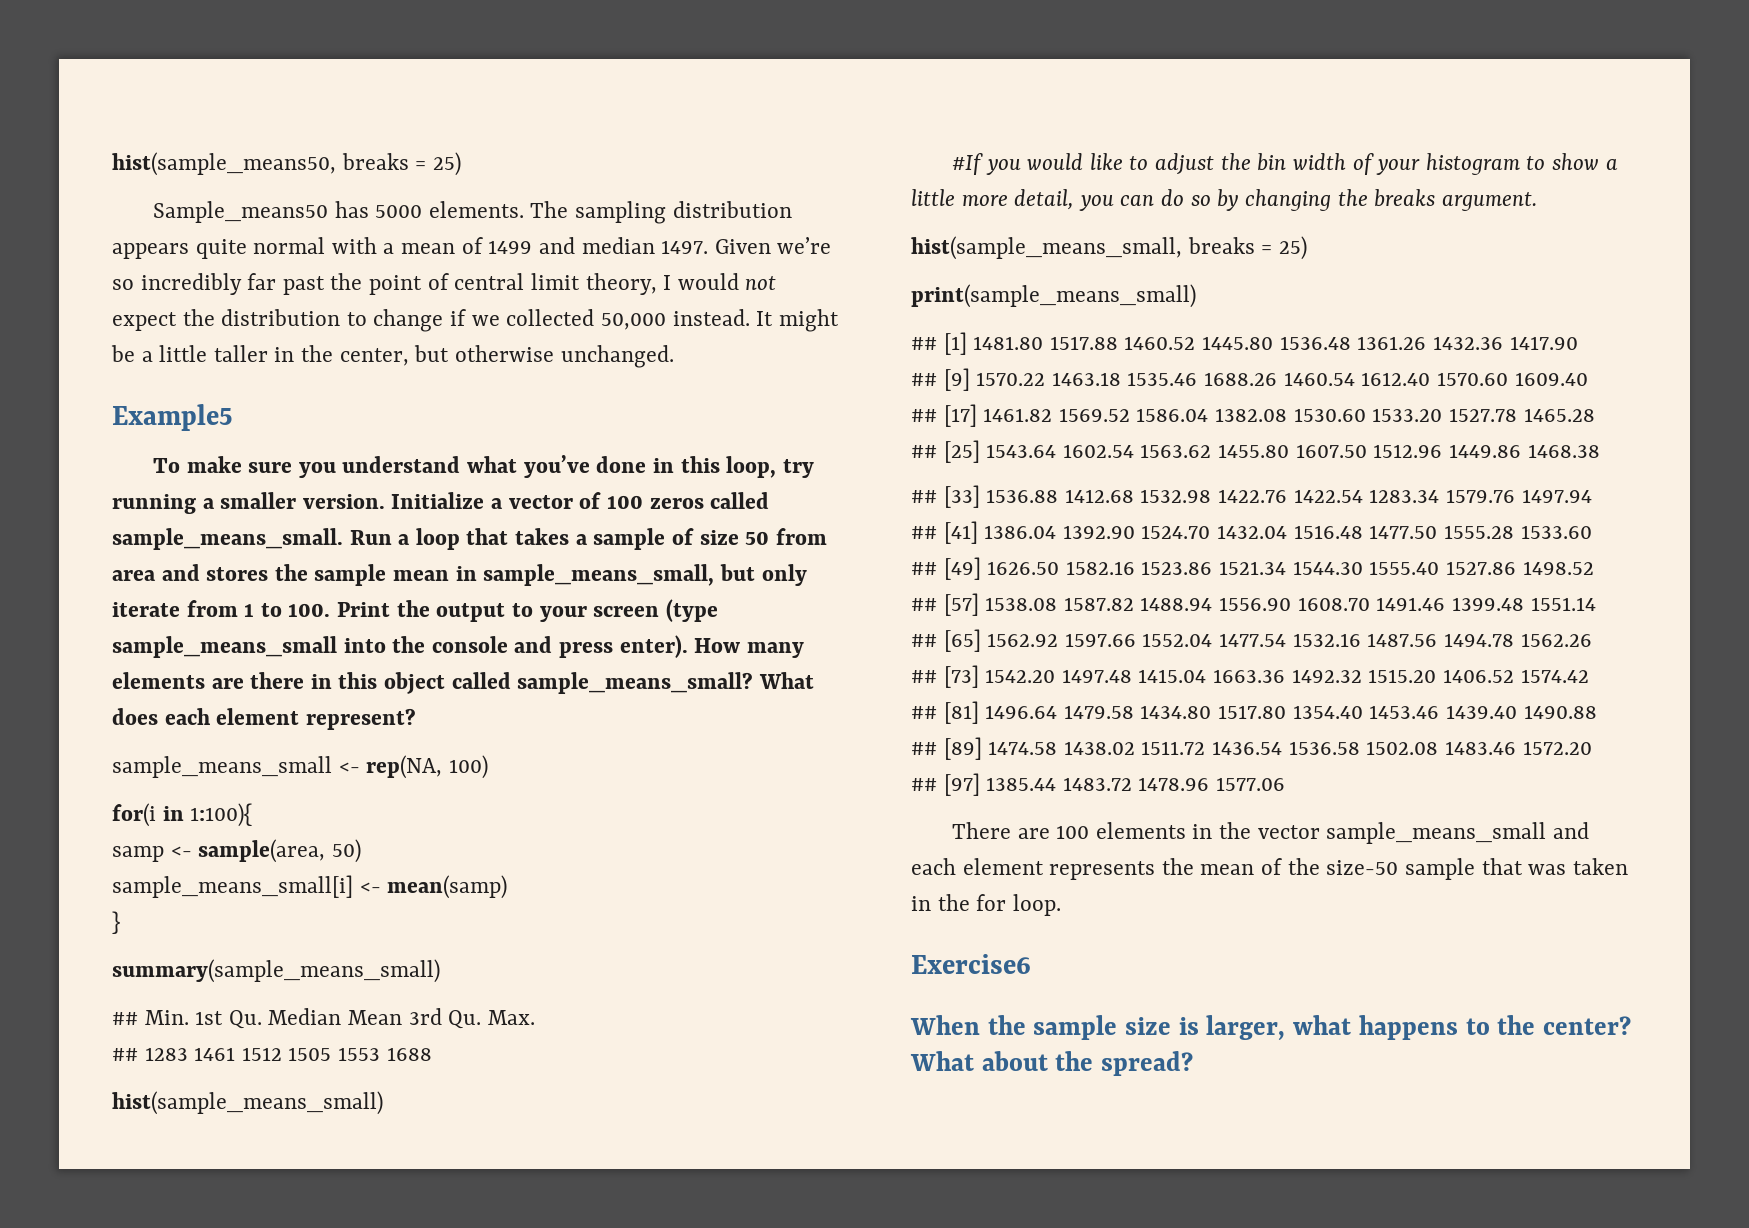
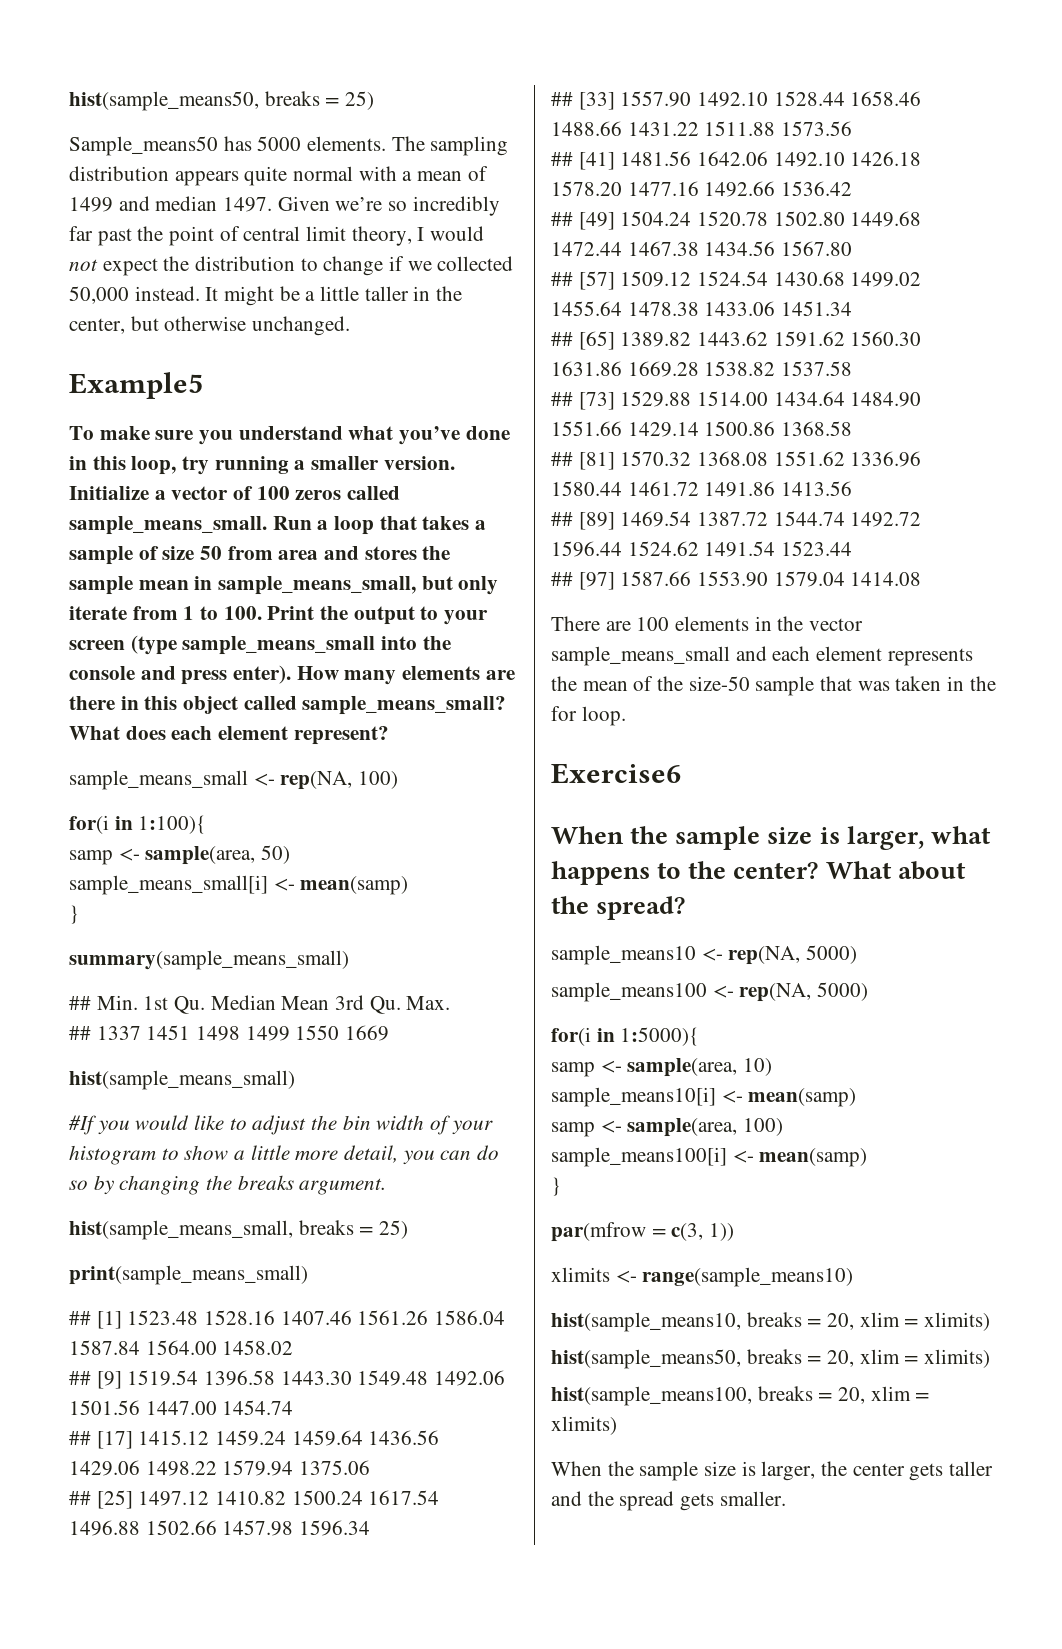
- ## 1283 1461 1512 1505 1553 1688
+ ## 1337 1451 1498 1499 1550 1669
- ## [1] 1481.80 1517.88 1460.52 1445.80 1536.48 1361.26 1432.36 1417.90
- ## [9] 1570.22 1463.18 1535.46 1688.26 1460.54 1612.40 1570.60 1609.40
- ## [17] 1461.82 1569.52 1586.04 1382.08 1530.60 1533.20 1527.78 1465.28
- ## [25] 1543.64 1602.54 1563.62 1455.80 1607.50 1512.96 1449.86 1468.38
- ## [33] 1536.88 1412.68 1532.98 1422.76 1422.54 1283.34 1579.76 1497.94
- ## [41] 1386.04 1392.90 1524.70 1432.04 1516.48 1477.50 1555.28 1533.60
- ## [49] 1626.50 1582.16 1523.86 1521.34 1544.30 1555.40 1527.86 1498.52
- ## [57] 1538.08 1587.82 1488.94 1556.90 1608.70 1491.46 1399.48 1551.14
- ## [65] 1562.92 1597.66 1552.04 1477.54 1532.16 1487.56 1494.78 1562.26
- ## [73] 1542.20 1497.48 1415.04 1663.36 1492.32 1515.20 1406.52 1574.42
- ## [81] 1496.64 1479.58 1434.80 1517.80 1354.40 1453.46 1439.40 1490.88
- ## [89] 1474.58 1438.02 1511.72 1436.54 1536.58 1502.08 1483.46 1572.20
- ## [97] 1385.44 1483.72 1478.96 1577.06
+ ## [1] 1523.48 1528.16 1407.46 1561.26 1586.04 1587.84 1564.00 1458.02
+ ## [9] 1519.54 1396.58 1443.30 1549.48 1492.06 1501.56 1447.00 1454.74
+ ## [17] 1415.12 1459.24 1459.64 1436.56 1429.06 1498.22 1579.94 1375.06
+ ## [25] 1497.12 1410.82 1500.24 1617.54 1496.88 1502.66 1457.98 1596.34
+ ## [33] 1557.90 1492.10 1528.44 1658.46 1488.66 1431.22 1511.88 1573.56
+ ## [41] 1481.56 1642.06 1492.10 1426.18 1578.20 1477.16 1492.66 1536.42
+ ## [49] 1504.24 1520.78 1502.80 1449.68 1472.44 1467.38 1434.56 1567.80
+ ## [57] 1509.12 1524.54 1430.68 1499.02 1455.64 1478.38 1433.06 1451.34
+ ## [65] 1389.82 1443.62 1591.62 1560.30 1631.86 1669.28 1538.82 1537.58
+ ## [73] 1529.88 1514.00 1434.64 1484.90 1551.66 1429.14 1500.86 1368.58
+ ## [81] 1570.32 1368.08 1551.62 1336.96 1580.44 1461.72 1491.86 1413.56
+ ## [89] 1469.54 1387.72 1544.74 1492.72 1596.44 1524.62 1491.54 1523.44
+ ## [97] 1587.66 1553.90 1579.04 1414.08
+ sample_means10 <- rep(NA, 5000)
+ sample_means100 <- rep(NA, 5000)
+ for(i in 1:5000){
+ samp <- sample(area, 10)
+ sample_means10[i] <- mean(samp)
+ samp <- sample(area, 100)
+ sample_means100[i] <- mean(samp)
+ }
+ par(mfrow = c(3, 1))
+ xlimits <- range(sample_means10)
+ hist(sample_means10, breaks = 20, xlim = xlimits)
+ hist(sample_means50, breaks = 20, xlim = xlimits)
+ hist(sample_means100, breaks = 20, xlim = xlimits)
+ When the sample size is larger, the center gets taller and the spread gets smaller.

